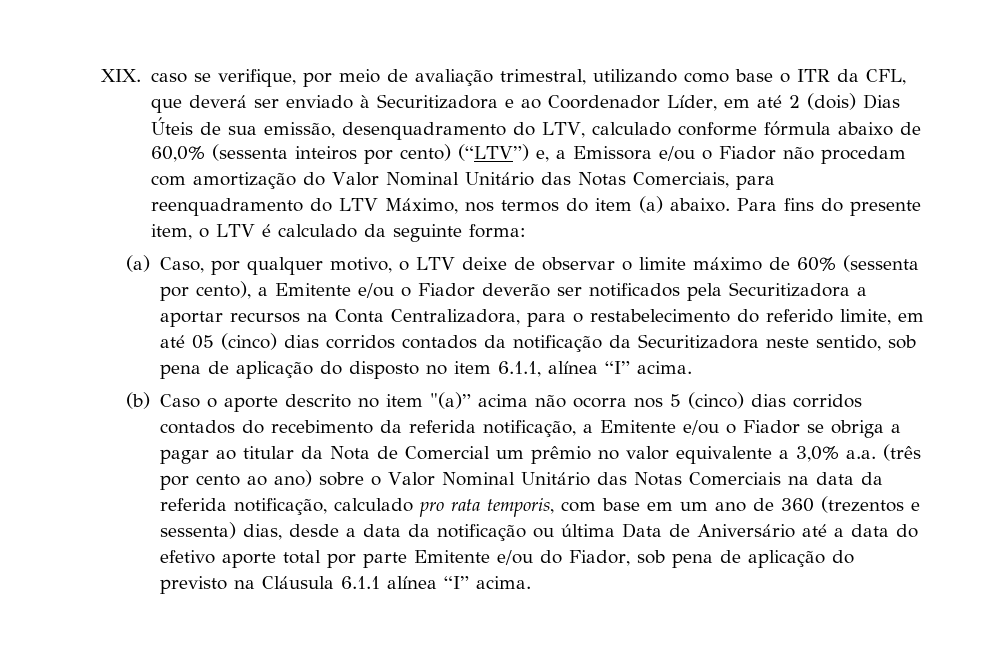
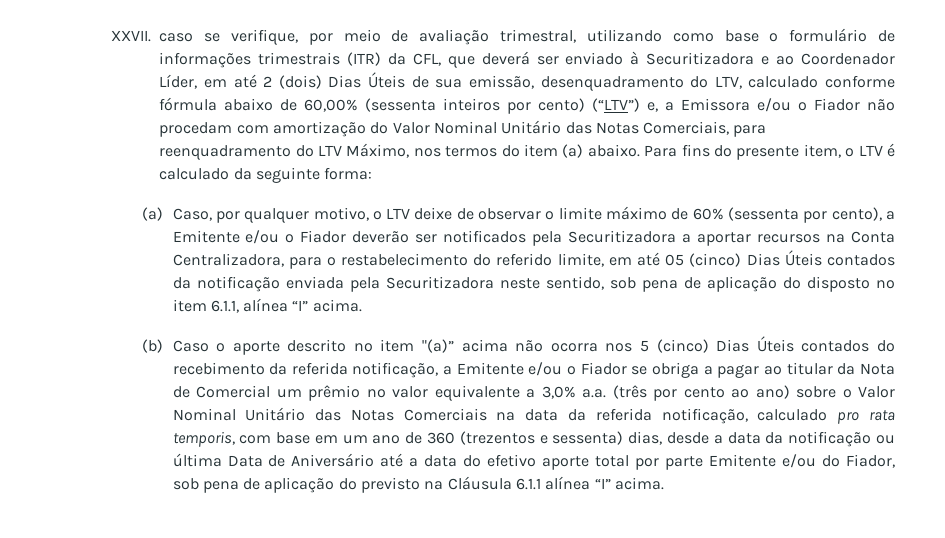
- XIX. caso se verifique, por meio de avaliação trimestral, utilizando como base o ITR da CFL, que deverá ser enviado à Securitizadora e ao Coordenador Líder, em até 2 (dois) Dias Úteis de sua emissão, desenquadramento do LTV, calculado conforme fórmula abaixo de 60,0% (sessenta inteiros por cento) (“LTV”) e, a Emissora e/ou o Fiador não procedam com amortização do Valor Nominal Unitário das Notas Comerciais, para reenquadramento do LTV Máximo, nos termos do item (a) abaixo.
+ XXVII. caso se verifique, por meio de avaliação trimestral, utilizando como base o formulário de informações trimestrais (ITR) da CFL, que deverá ser enviado à Securitizadora e ao Coordenador Líder, em até 2 (dois) Dias Úteis de sua emissão, desenquadramento do LTV, calculado conforme fórmula abaixo de 60,00% (sessenta inteiros por cento) (“LTV”) e, a Emissora e/ou o Fiador não procedam com amortização do Valor Nominal Unitário das Notas Comerciais, para reenquadramento do LTV Máximo, nos termos do item (a) abaixo.
- (a) Caso, por qualquer motivo, o LTV deixe de observar o limite máximo de 60% (sessenta por cento), a Emitente e/ou o Fiador deverão ser notificados pela Securitizadora a aportar recursos na Conta Centralizadora, para o restabelecimento do referido limite, em até 05 (cinco) dias corridos contados da notificação da Securitizadora neste sentido, sob pena de aplicação do disposto no item 6.1.1, alínea “I” acima.
+ (a) Caso, por qualquer motivo, o LTV deixe de observar o limite máximo de 60% (sessenta por cento), a Emitente e/ou o Fiador deverão ser notificados pela Securitizadora a aportar recursos na Conta Centralizadora, para o restabelecimento do referido limite, em até 05 (cinco) Dias Úteis contados da notificação enviada pela Securitizadora neste sentido, sob pena de aplicação do disposto no item 6.1.1, alínea “I” acima.
- (b) Caso o aporte descrito no item "(a)” acima não ocorra nos 5 (cinco) dias corridos contados do recebimento da referida notificação, a Emitente e/ou o Fiador se obriga a pagar ao titular da Nota de Comercial um prêmio no valor equivalente a 3,0% a.a. (três por cento ao ano) sobre o Valor Nominal Unitário das Notas Comerciais na data da referida notificação, calculado pro rata temporis, com base em um ano de 360 (trezentos e sessenta) dias, desde a data da notificação ou última Data de Aniversário até a data do efetivo aporte total por parte Emitente e/ou do Fiador, sob pena de aplicação do previsto na Cláusula 6.1.1 alínea “I” acima.
+ (b) Caso o aporte descrito no item "(a)” acima não ocorra nos 5 (cinco) Dias Úteis contados do recebimento da referida notificação, a Emitente e/ou o Fiador se obriga a pagar ao titular da Nota de Comercial um prêmio no valor equivalente a 3,0% a.a. (três por cento ao ano) sobre o Valor Nominal Unitário das Notas Comerciais na data da referida notificação, calculado pro rata temporis, com base em um ano de 360 (trezentos e sessenta) dias, desde a data da notificação ou última Data de Aniversário até a data do efetivo aporte total por parte Emitente e/ou do Fiador, sob pena de aplicação do previsto na Cláusula 6.1.1 alínea “I” acima.

